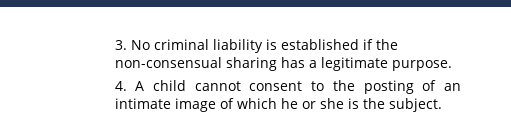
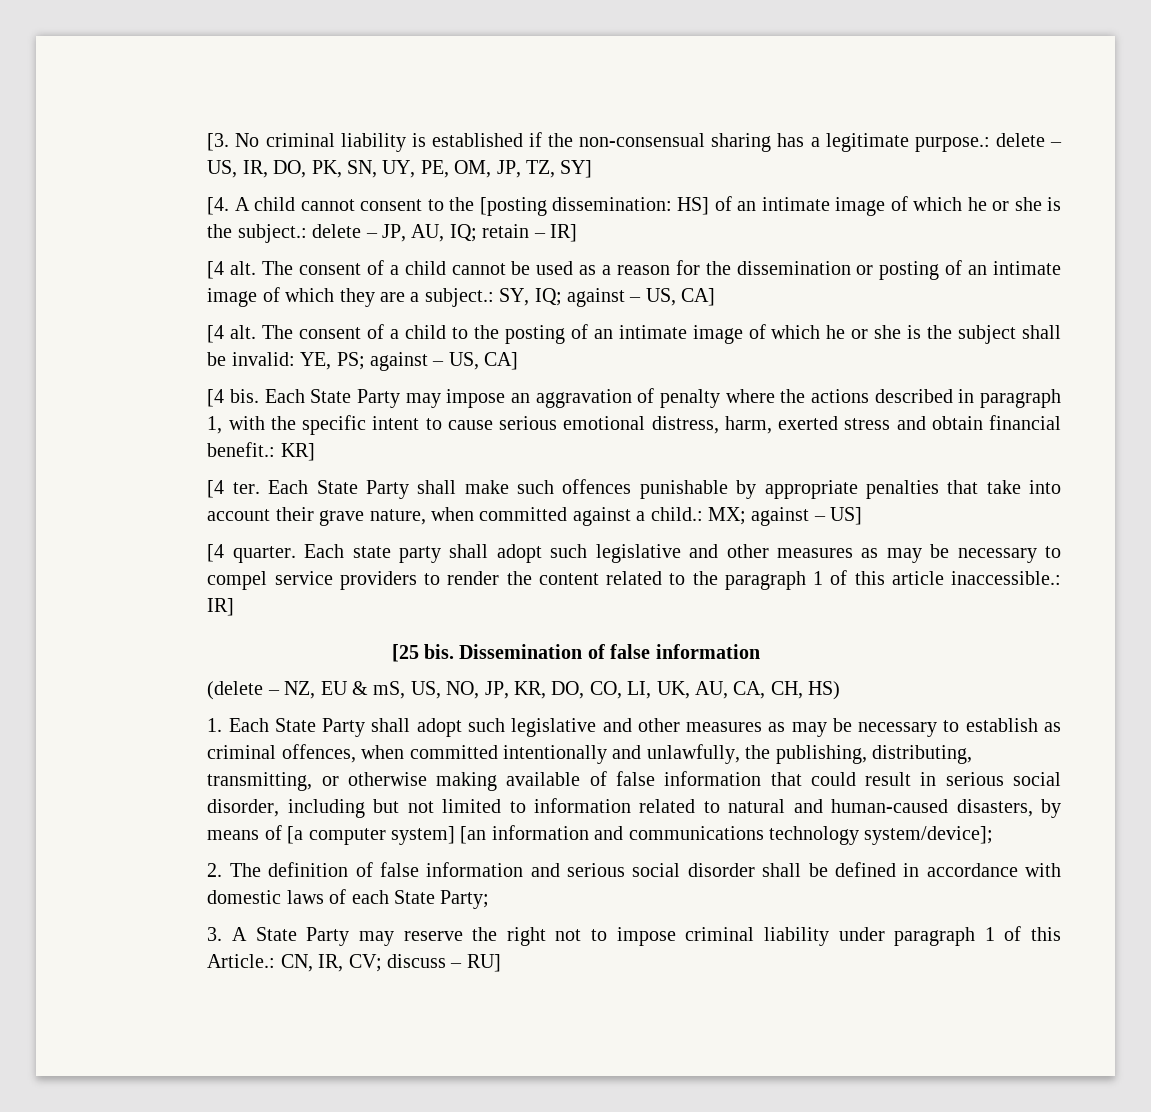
- 3. No criminal liability is established if the non-consensual sharing has a legitimate purpose.
- 4. A child cannot consent to the posting of an intimate image of which he or she is the subject.
+ [3. No criminal liability is established if the non-consensual sharing has a legitimate purpose.: delete – US, IR, DO, PK, SN, UY, PE, OM, JP, TZ, SY]
+ [4. A child cannot consent to the [posting dissemination: HS] of an intimate image of which he or she is the subject.: delete – JP, AU, IQ; retain – IR]
+ [4 alt. The consent of a child cannot be used as a reason for the dissemination or posting of an intimate image of which they are a subject.: SY, IQ; against – US, CA]
+ [4 alt. The consent of a child to the posting of an intimate image of which he or she is the subject shall be invalid: YE, PS; against – US, CA]
+ [4 bis. Each State Party may impose an aggravation of penalty where the actions described in paragraph 1, with the specific intent to cause serious emotional distress, harm, exerted stress and obtain financial benefit.: KR]
+ [4 ter. Each State Party shall make such offences punishable by appropriate penalties that take into account their grave nature, when committed against a child.: MX; against – US]
+ [4 quarter. Each state party shall adopt such legislative and other measures as may be necessary to compel service providers to render the content related to the paragraph 1 of this article inaccessible.: IR]
+ [25 bis. Dissemination of false information
+ (delete – NZ, EU & mS, US, NO, JP, KR, DO, CO, LI, UK, AU, CA, CH, HS)
+ 1. Each State Party shall adopt such legislative and other measures as may be necessary to establish as criminal offences, when committed intentionally and unlawfully, the publishing, distributing, transmitting, or otherwise making available of false information that could result in serious social disorder, including but not limited to information related to natural and human-caused disasters, by means of [a computer system] [an information and communications technology system/device];
+ 2. The definition of false information and serious social disorder shall be defined in accordance with domestic laws of each State Party;
+ 3. A State Party may reserve the right not to impose criminal liability under paragraph 1 of this Article.: CN, IR, CV; discuss – RU]

